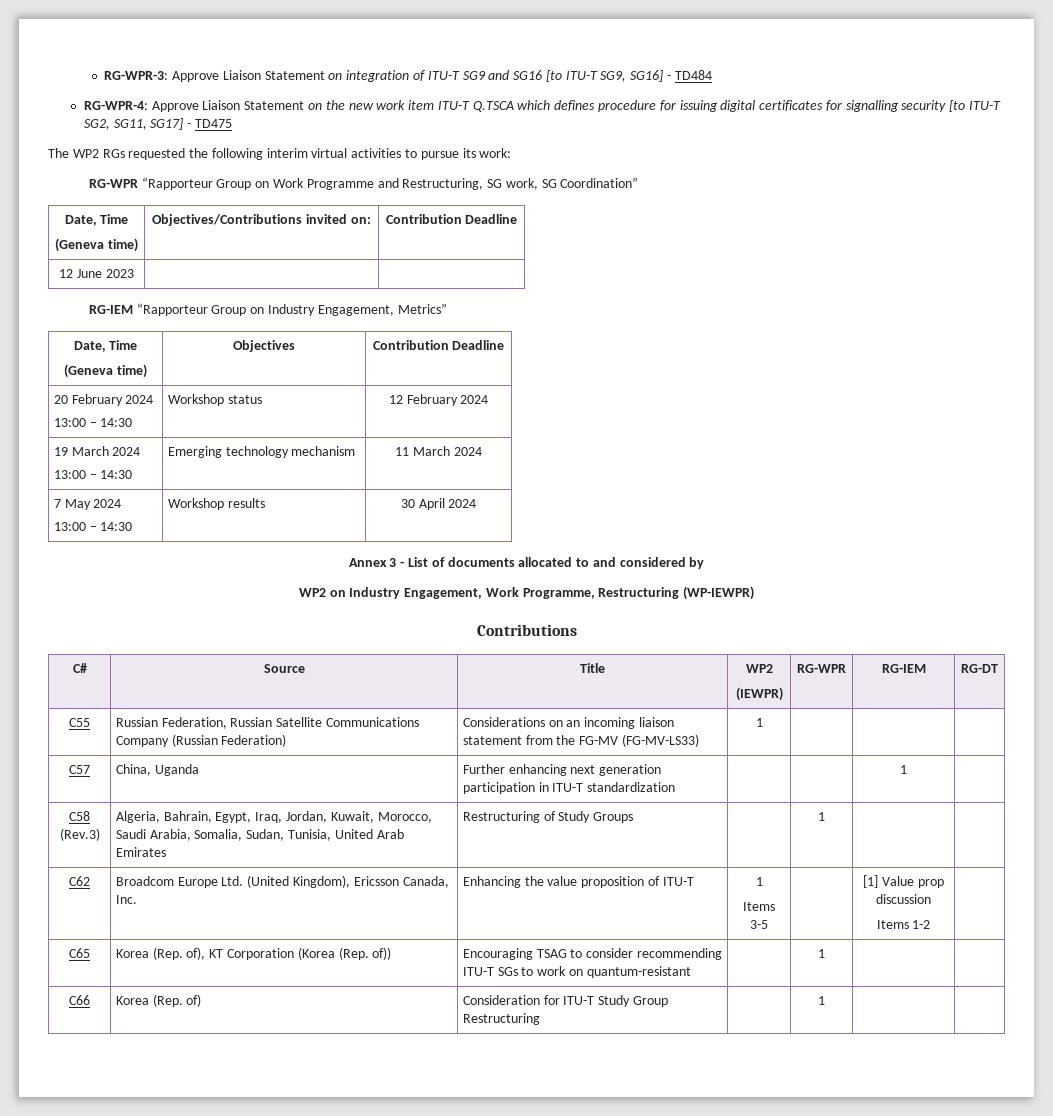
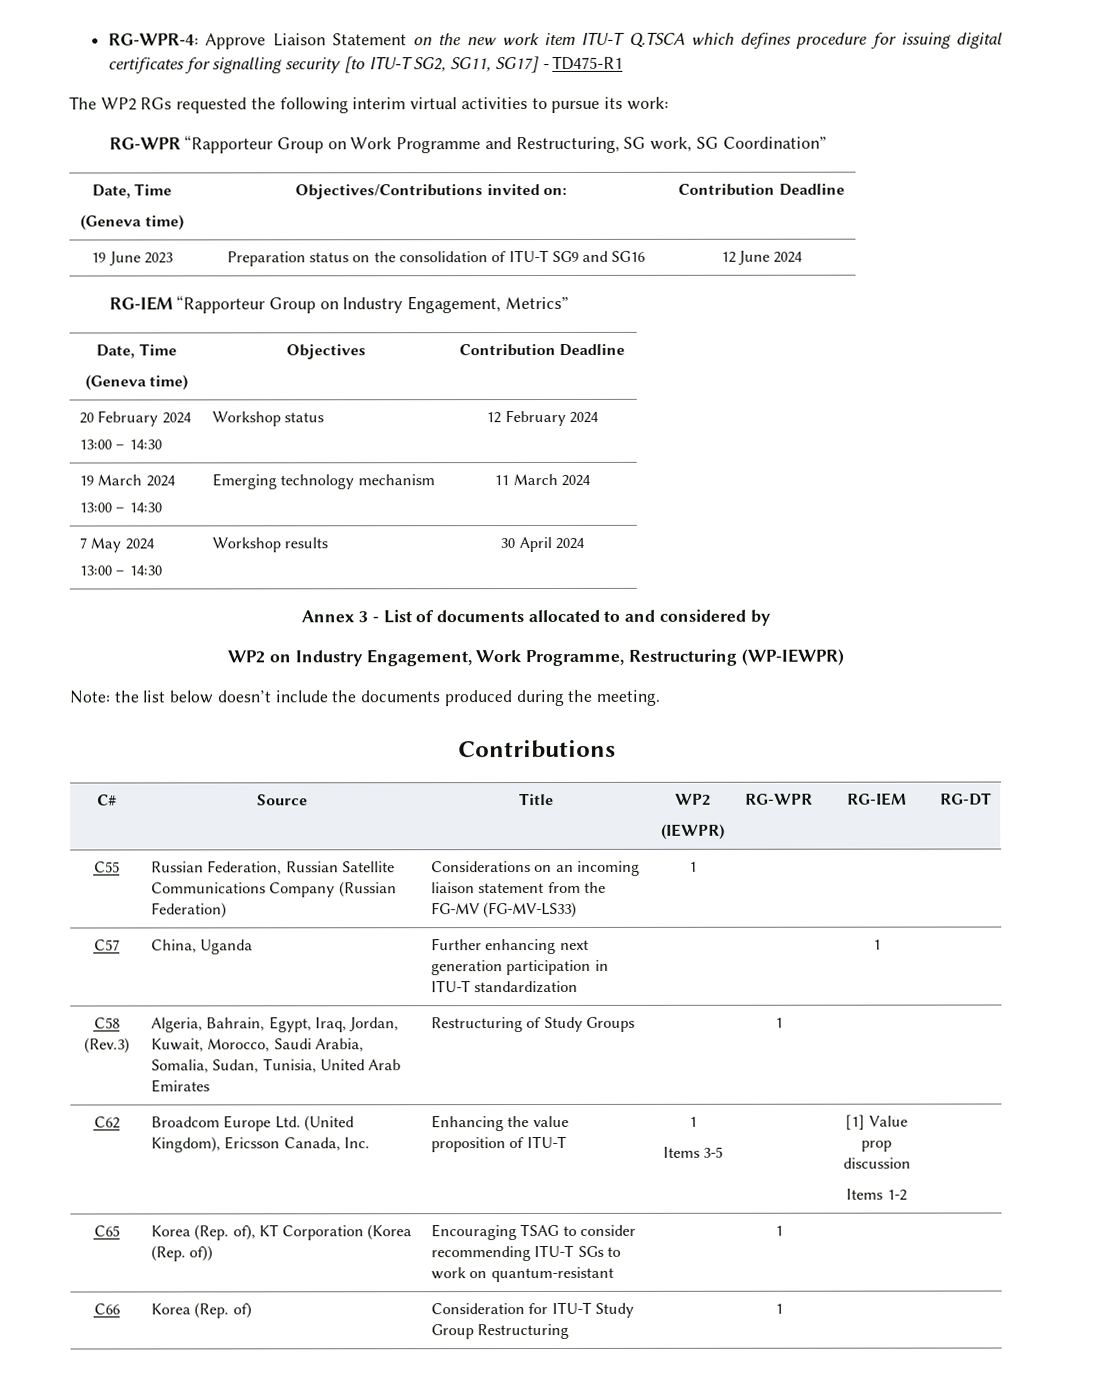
- RG-WPR-3: Approve Liaison Statement on integration of ITU-T SG9 and SG16 [to ITU-T SG9, SG16] - TD484
- RG-WPR-4: Approve Liaison Statement on the new work item ITU-T Q.TSCA which defines procedure for issuing digital certificates for signalling security [to ITU-T SG2, SG11, SG17] - TD475
+ RG-WPR-4: Approve Liaison Statement on the new work item ITU-T Q.TSCA which defines procedure for issuing digital certificates for signalling security [to ITU-T SG2, SG11, SG17] - TD475-R1
- 12 June 2023 | |
+ 19 June 2023 | Preparation status on the consolidation of ITU-T SG9 and SG16 | 12 June 2024
+ Note: the list below doesn’t include the documents produced during the meeting.

